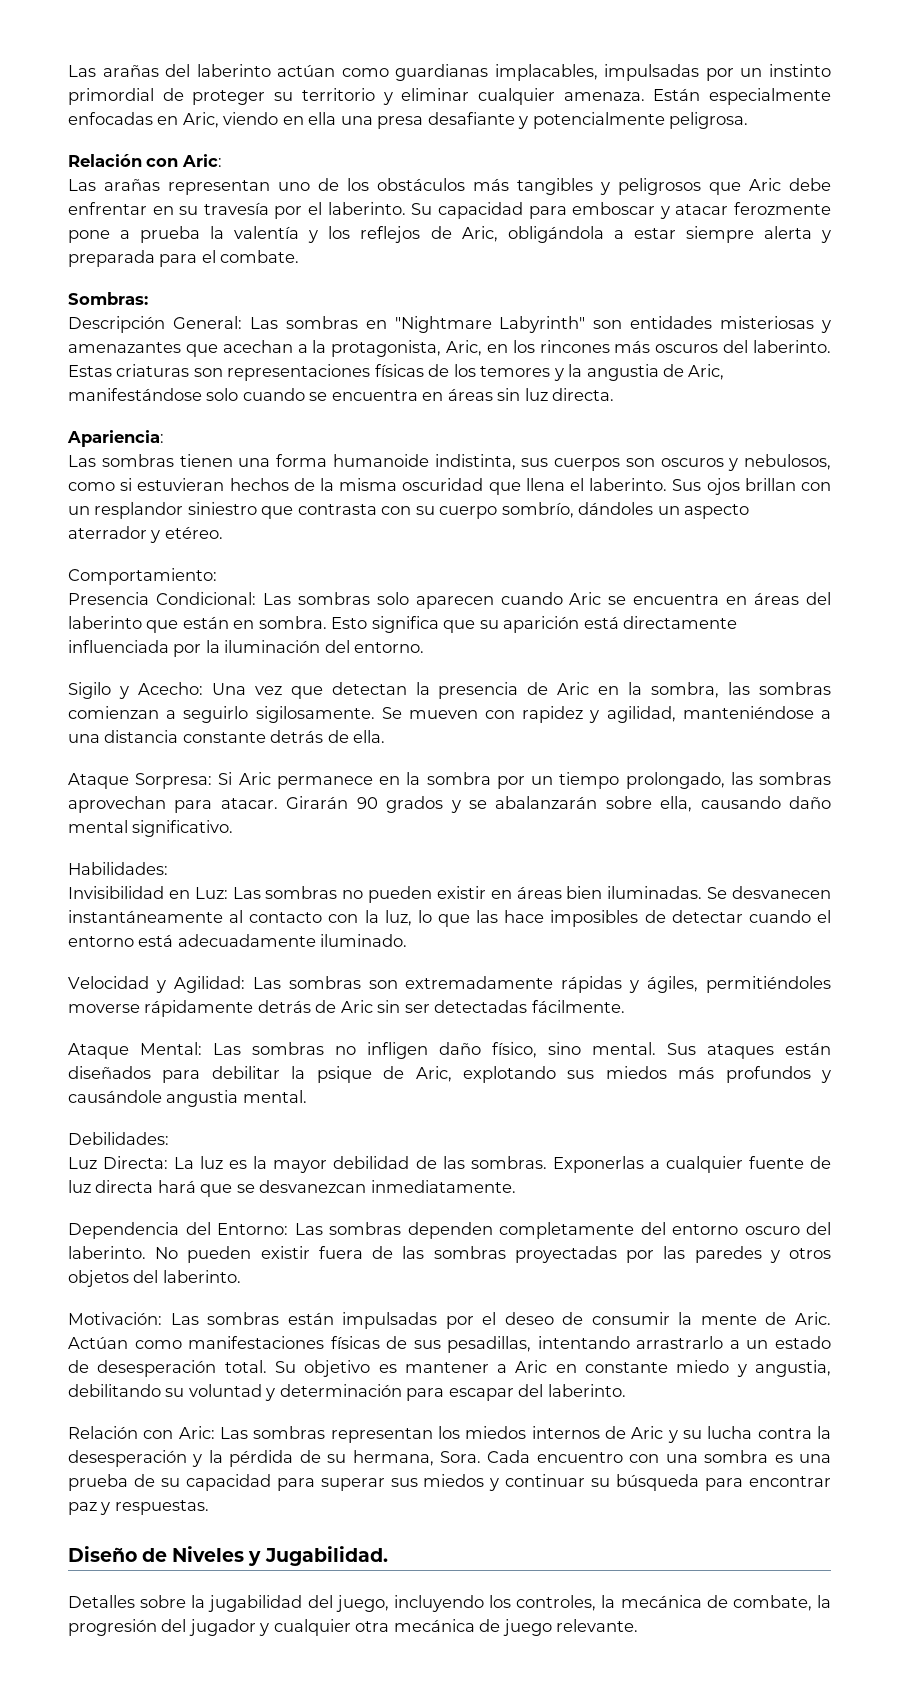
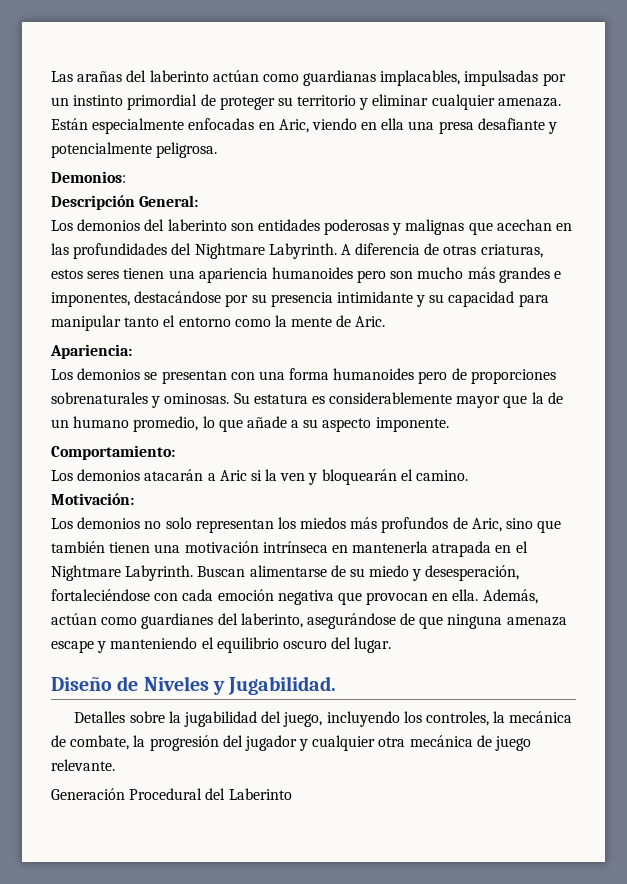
  Están especialmente enfocadas en Aric, viendo en ella una presa desafiante y potencialmente peligrosa.
- Relación con Aric:
- Las arañas representan uno de los obstáculos más tangibles y peligrosos que Aric debe enfrentar en su travesía por el laberinto. Su capacidad para emboscar y atacar ferozmente pone a prueba la valentía y los reflejos de Aric, obligándola a estar siempre alerta y preparada para el combate.
- Sombras:
- Descripción General: Las sombras en "Nightmare Labyrinth" son entidades misteriosas y amenazantes que acechan a la protagonista, Aric, en los rincones más oscuros del laberinto. Estas criaturas son representaciones físicas de los temores y la angustia de Aric, manifestándose solo cuando se encuentra en áreas sin luz directa.
+ Demonios:
+ Descripción General:
+ Los demonios del laberinto son entidades poderosas y malignas que acechan en las profundidades del Nightmare Labyrinth. A diferencia de otras criaturas, estos seres tienen una apariencia humanoides pero son mucho más grandes e imponentes, destacándose por su presencia intimidante y su capacidad para manipular tanto el entorno como la mente de Aric.
  Apariencia:
- Las sombras tienen una forma humanoide indistinta, sus cuerpos son oscuros y nebulosos, como si estuvieran hechos de la misma oscuridad que llena el laberinto. Sus ojos brillan con un resplandor siniestro que contrasta con su cuerpo sombrío, dándoles un aspecto aterrador y etéreo.
+ Los demonios se presentan con una forma humanoides pero de proporciones sobrenaturales y ominosas. Su estatura es considerablemente mayor que la de un humano promedio, lo que añade a su aspecto imponente.
  Comportamiento:
- Presencia Condicional: Las sombras solo aparecen cuando Aric se encuentra en áreas del laberinto que están en sombra. Esto significa que su aparición está directamente influenciada por la iluminación del entorno.
- Sigilo y Acecho: Una vez que detectan la presencia de Aric en la sombra, las sombras comienzan a seguirlo sigilosamente. Se mueven con rapidez y agilidad, manteniéndose a una distancia constante detrás de ella.
- Ataque Sorpresa: Si Aric permanece en la sombra por un tiempo prolongado, las sombras aprovechan para atacar. Girarán 90 grados y se abalanzarán sobre ella, causando daño mental significativo.
- Habilidades:
- Invisibilidad en Luz: Las sombras no pueden existir en áreas bien iluminadas. Se desvanecen instantáneamente al contacto con la luz, lo que las hace imposibles de detectar cuando el entorno está adecuadamente iluminado.
- Velocidad y Agilidad: Las sombras son extremadamente rápidas y ágiles, permitiéndoles moverse rápidamente detrás de Aric sin ser detectadas fácilmente.
- Ataque Mental: Las sombras no infligen daño físico, sino mental. Sus ataques están diseñados para debilitar la psique de Aric, explotando sus miedos más profundos y causándole angustia mental.
- Debilidades:
- Luz Directa: La luz es la mayor debilidad de las sombras. Exponerlas a cualquier fuente de luz directa hará que se desvanezcan inmediatamente.
- Dependencia del Entorno: Las sombras dependen completamente del entorno oscuro del laberinto. No pueden existir fuera de las sombras proyectadas por las paredes y otros objetos del laberinto.
- Motivación: Las sombras están impulsadas por el deseo de consumir la mente de Aric. Actúan como manifestaciones físicas de sus pesadillas, intentando arrastrarlo a un estado de desesperación total. Su objetivo es mantener a Aric en constante miedo y angustia, debilitando su voluntad y determinación para escapar del laberinto.
- Relación con Aric: Las sombras representan los miedos internos de Aric y su lucha contra la desesperación y la pérdida de su hermana, Sora. Cada encuentro con una sombra es una prueba de su capacidad para superar sus miedos y continuar su búsqueda para encontrar paz y respuestas.
+ Los demonios atacarán a Aric si la ven y bloquearán el camino.
+ Motivación:
+ Los demonios no solo representan los miedos más profundos de Aric, sino que también tienen una motivación intrínseca en mantenerla atrapada en el Nightmare Labyrinth. Buscan alimentarse de su miedo y desesperación, fortaleciéndose con cada emoción negativa que provocan en ella. Además, actúan como guardianes del laberinto, asegurándose de que ninguna amenaza escape y manteniendo el equilibrio oscuro del lugar.
+ Generación Procedural del Laberinto

